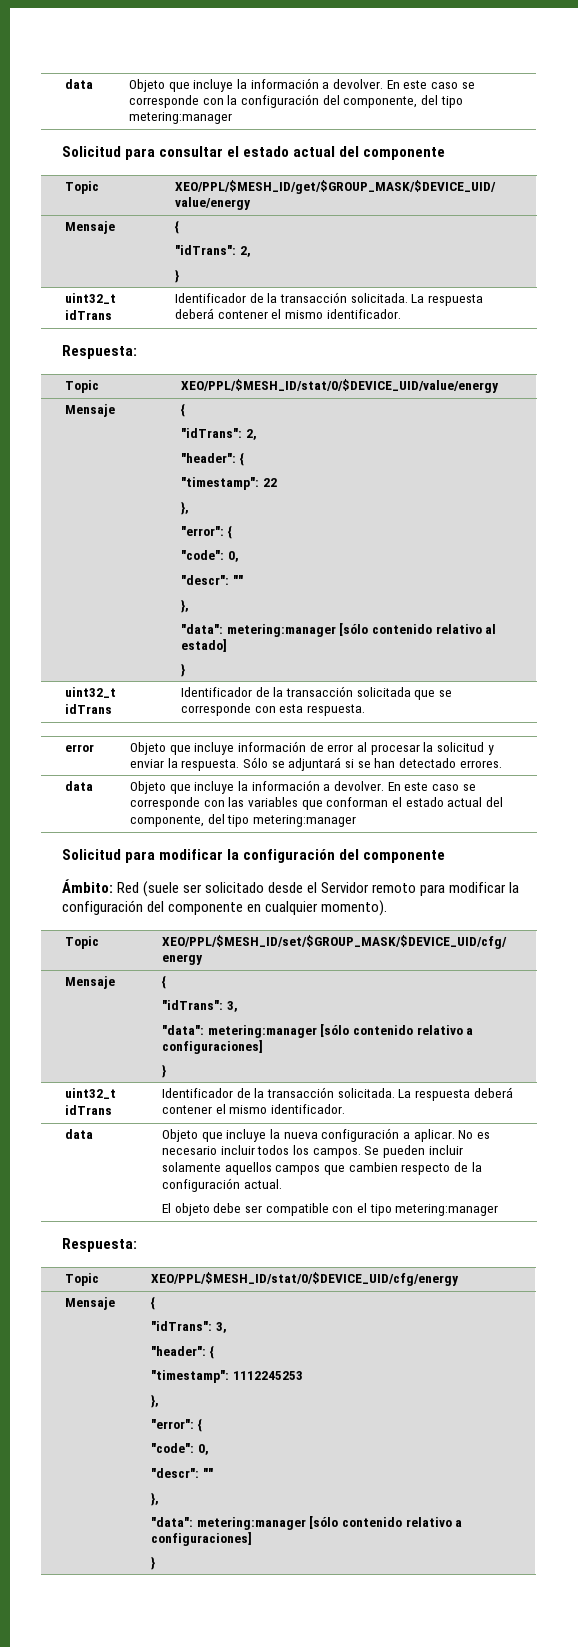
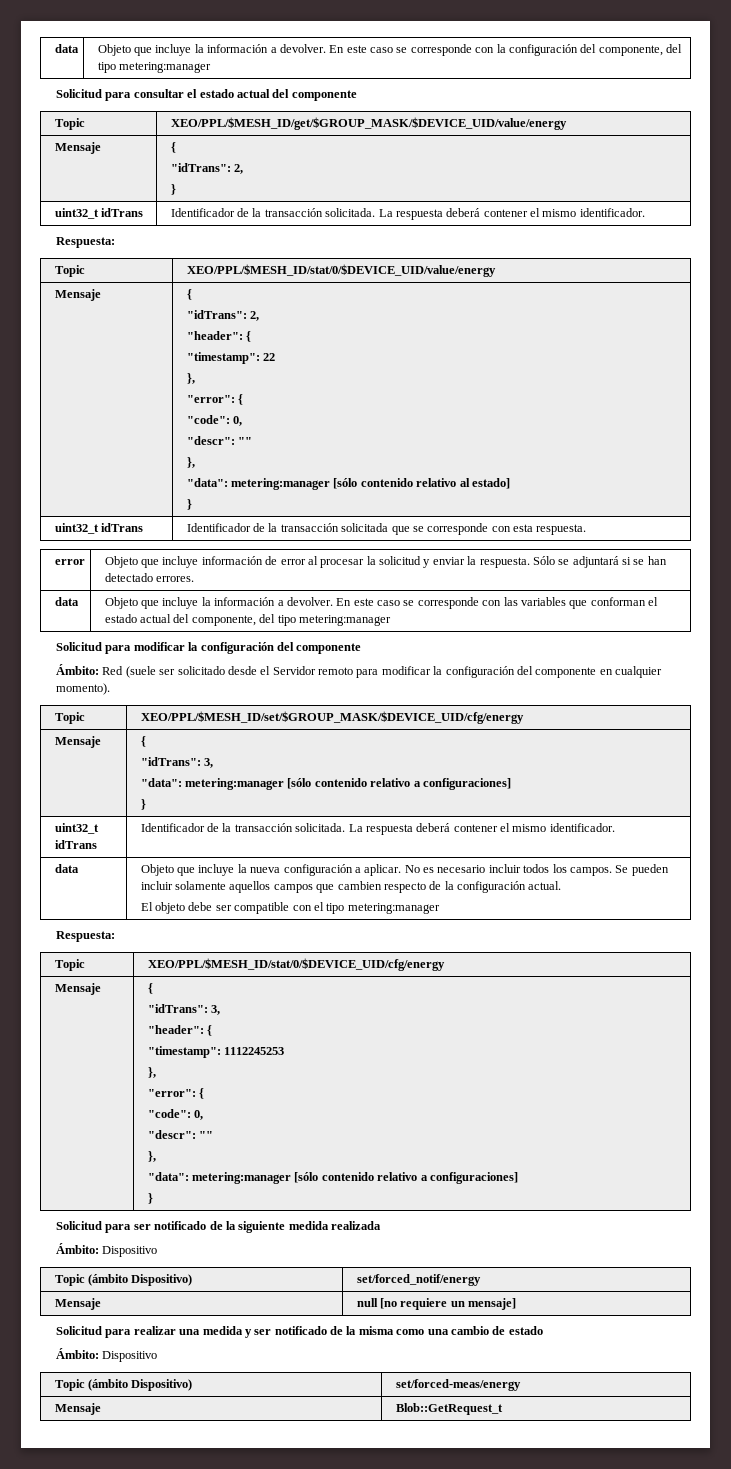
+ Solicitud para ser notificado de la siguiente medida realizada
+ Ámbito: Dispositivo
+ Topic (ámbito Dispositivo) | set/forced_notif/energy
+ Mensaje | null [no requiere un mensaje]
+ Solicitud para realizar una medida y ser notificado de la misma como una cambio de estado
+ Ámbito: Dispositivo
+ Topic (ámbito Dispositivo) | set/forced-meas/energy
+ Mensaje | Blob::GetRequest_t

